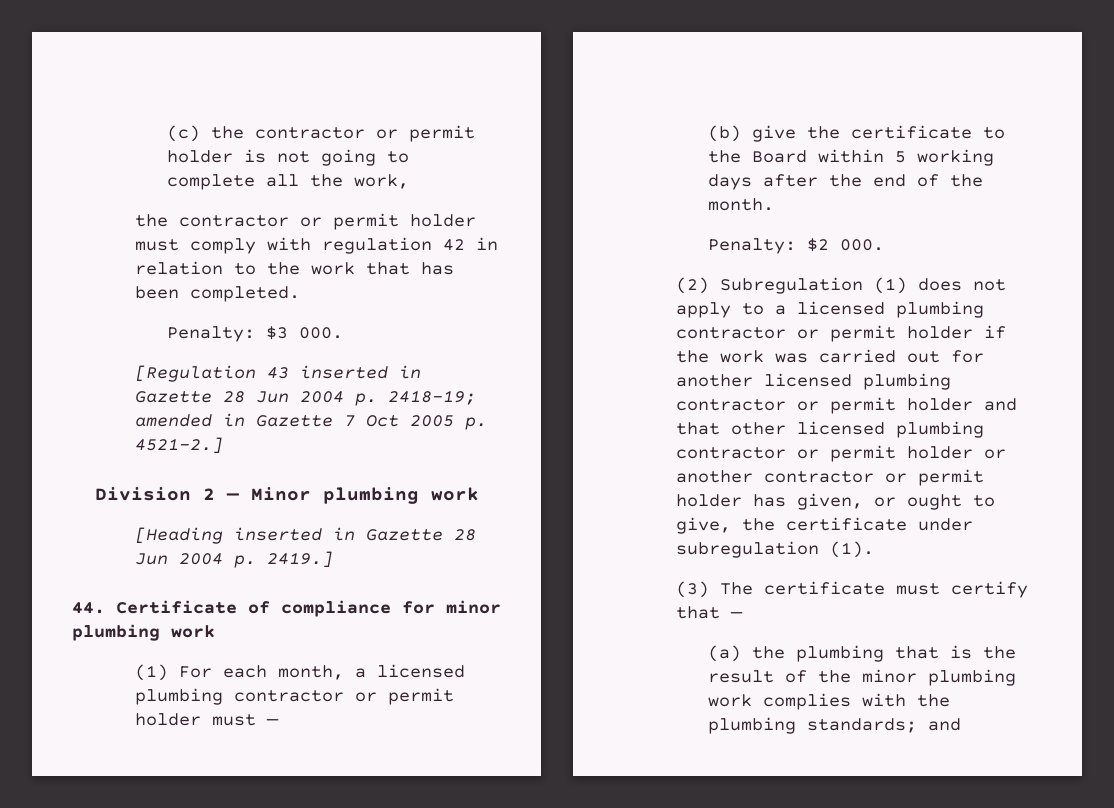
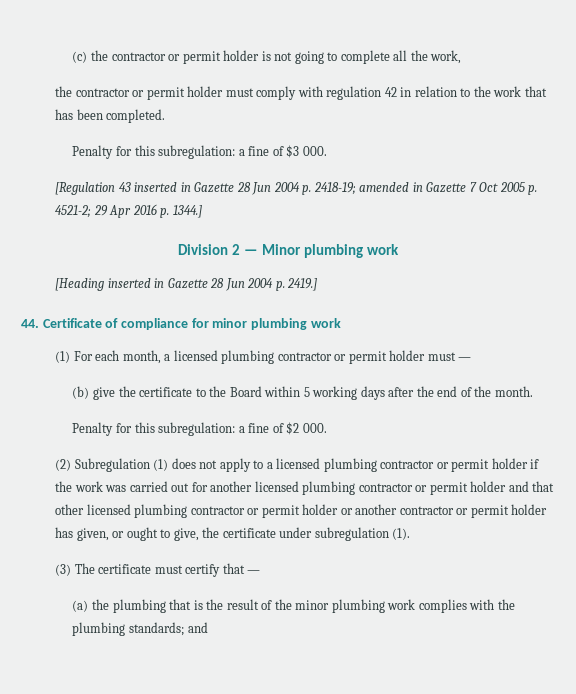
- Penalty: $3 000.
+ Penalty for this subregulation: a fine of $3 000.
- [Regulation 43 inserted in Gazette 28 Jun 2004 p. 2418-19; amended in Gazette 7 Oct 2005 p. 4521-2.]
+ [Regulation 43 inserted in Gazette 28 Jun 2004 p. 2418-19; amended in Gazette 7 Oct 2005 p. 4521-2; 29 Apr 2016 p. 1344.]
- Penalty: $2 000.
+ Penalty for this subregulation: a fine of $2 000.

